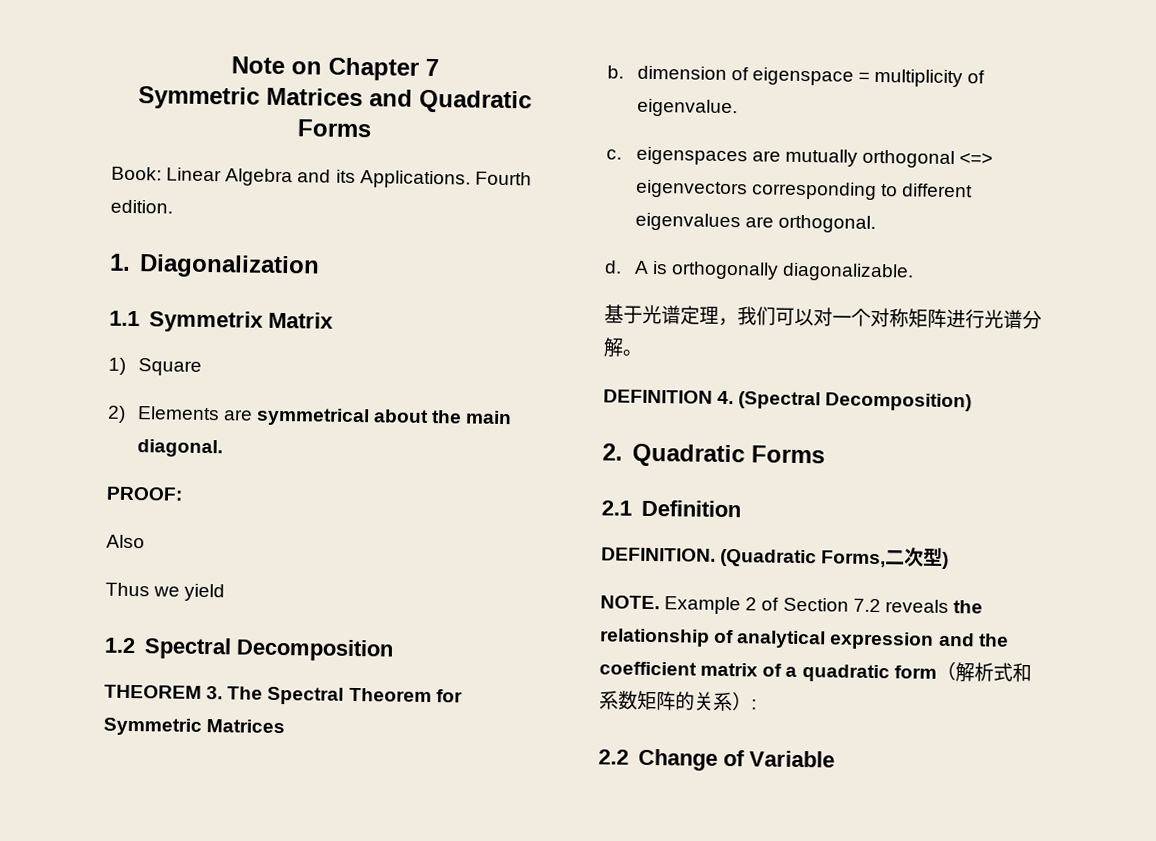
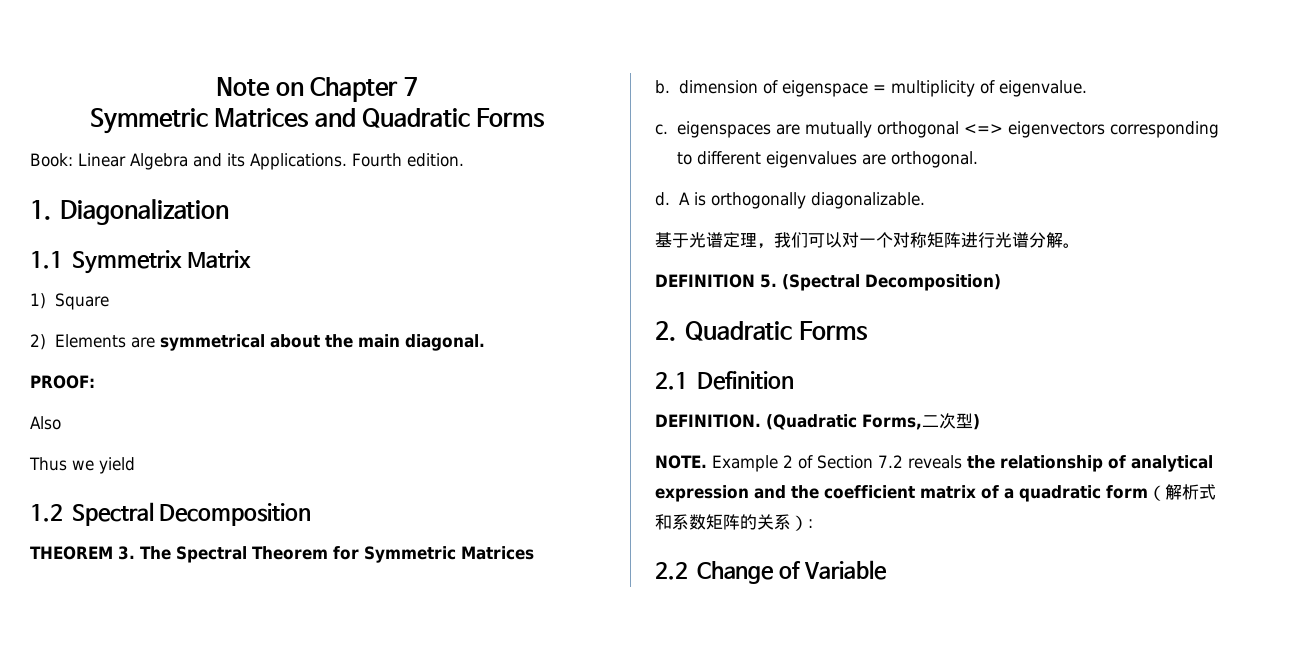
- DEFINITION 4. (Spectral Decomposition)
+ DEFINITION 5. (Spectral Decomposition)

